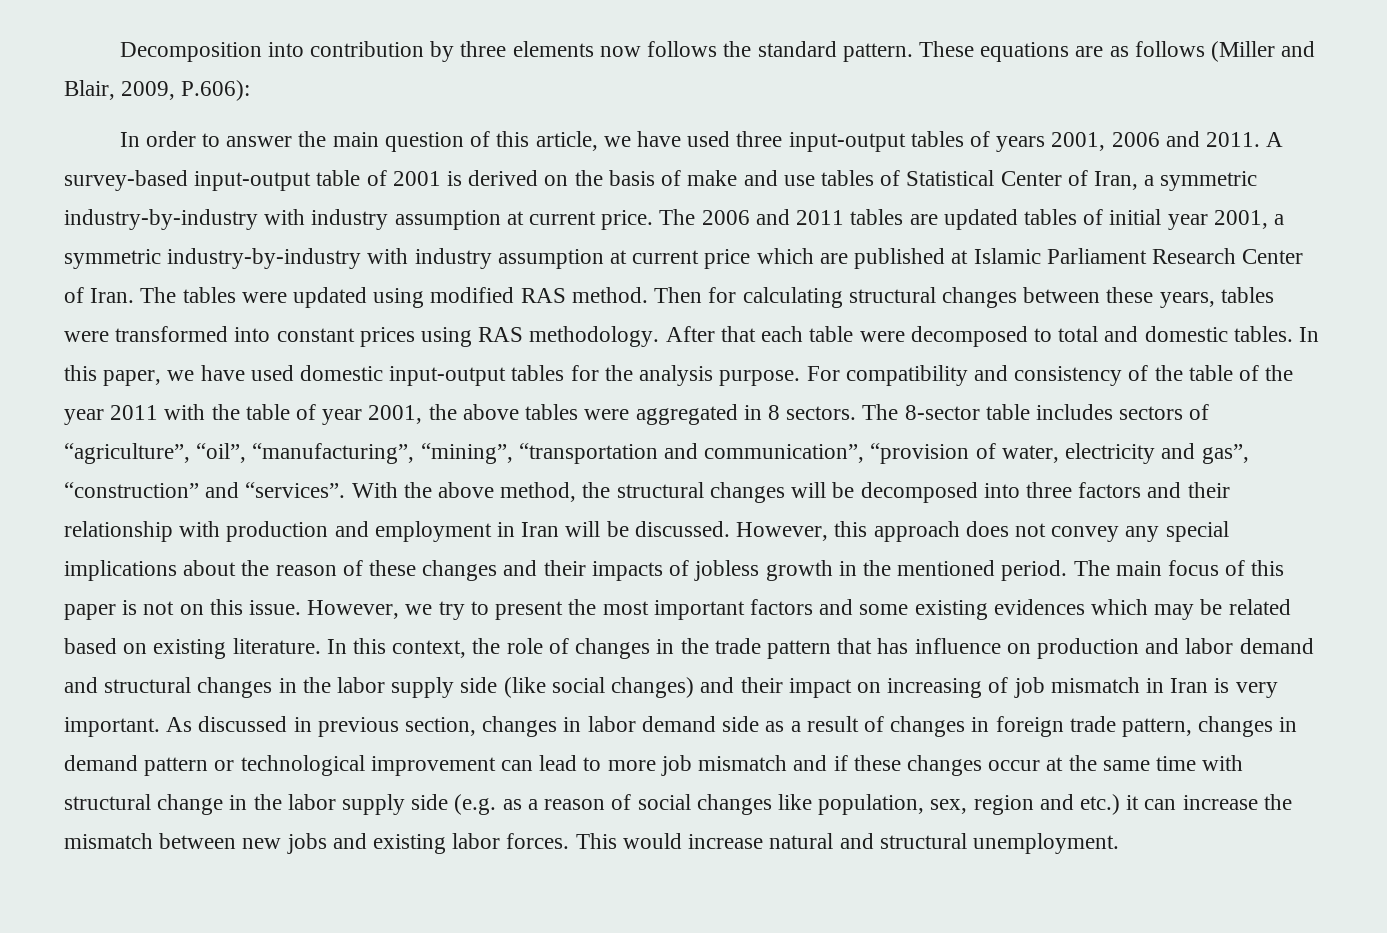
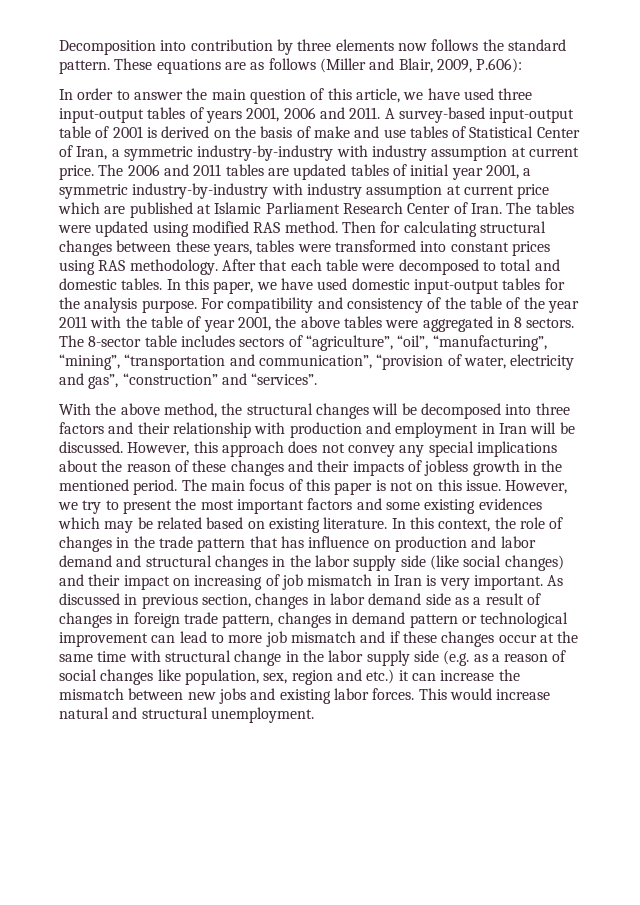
- The 8-sector table includes sectors of “agriculture”, “oil”, “manufacturing”, “mining”, “transportation and communication”, “provision of water, electricity and gas”, “construction” and “services”. With the above method, the structural changes will be decomposed into three factors and their relationship with production and employment in Iran will be discussed.
+ The 8-sector table includes sectors of “agriculture”, “oil”, “manufacturing”, “mining”, “transportation and communication”, “provision of water, electricity and gas”, “construction” and “services”.
+ With the above method, the structural changes will be decomposed into three factors and their relationship with production and employment in Iran will be discussed.

